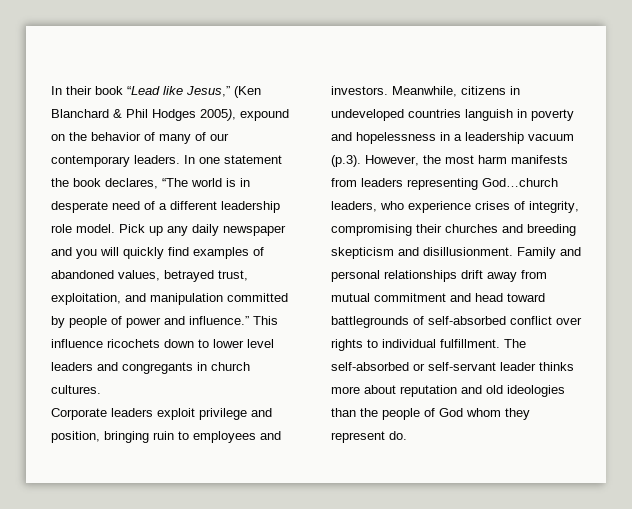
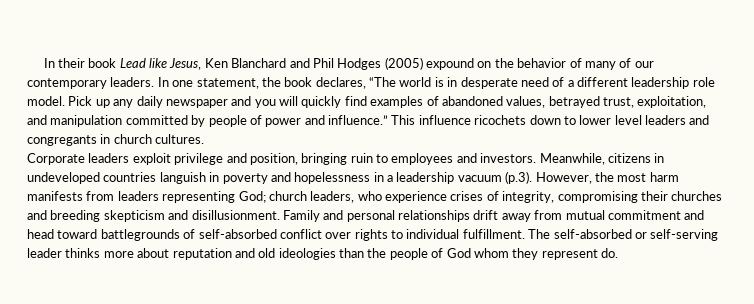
- In their book “Lead like Jesus,” (Ken Blanchard & Phil Hodges 2005), expound on the behavior of many of our contemporary leaders.
+ In their book Lead like Jesus, Ken Blanchard and Phil Hodges (2005) expound on the behavior of many of our contemporary leaders.
- In one statement the book declares, “The world is in desperate need of a different leadership role model.
+ In one statement, the book declares, “The world is in desperate need of a different leadership role model.
- Meanwhile, citizens in undeveloped countries languish in poverty and hopelessness in a leadership vacuum (p.3). However, the most harm manifests from leaders representing God…church leaders, who experience crises of integrity, compromising their churches and breeding skepticism and disillusionment.
+ Meanwhile, citizens in undeveloped countries languish in poverty and hopelessness in a leadership vacuum (p.3). However, the most harm manifests from leaders representing God; church leaders, who experience crises of integrity, compromising their churches and breeding skepticism and disillusionment.
- The self-absorbed or self-servant leader thinks more about reputation and old ideologies than the people of God whom they represent do.
+ The self-absorbed or self-serving leader thinks more about reputation and old ideologies than the people of God whom they represent do.

